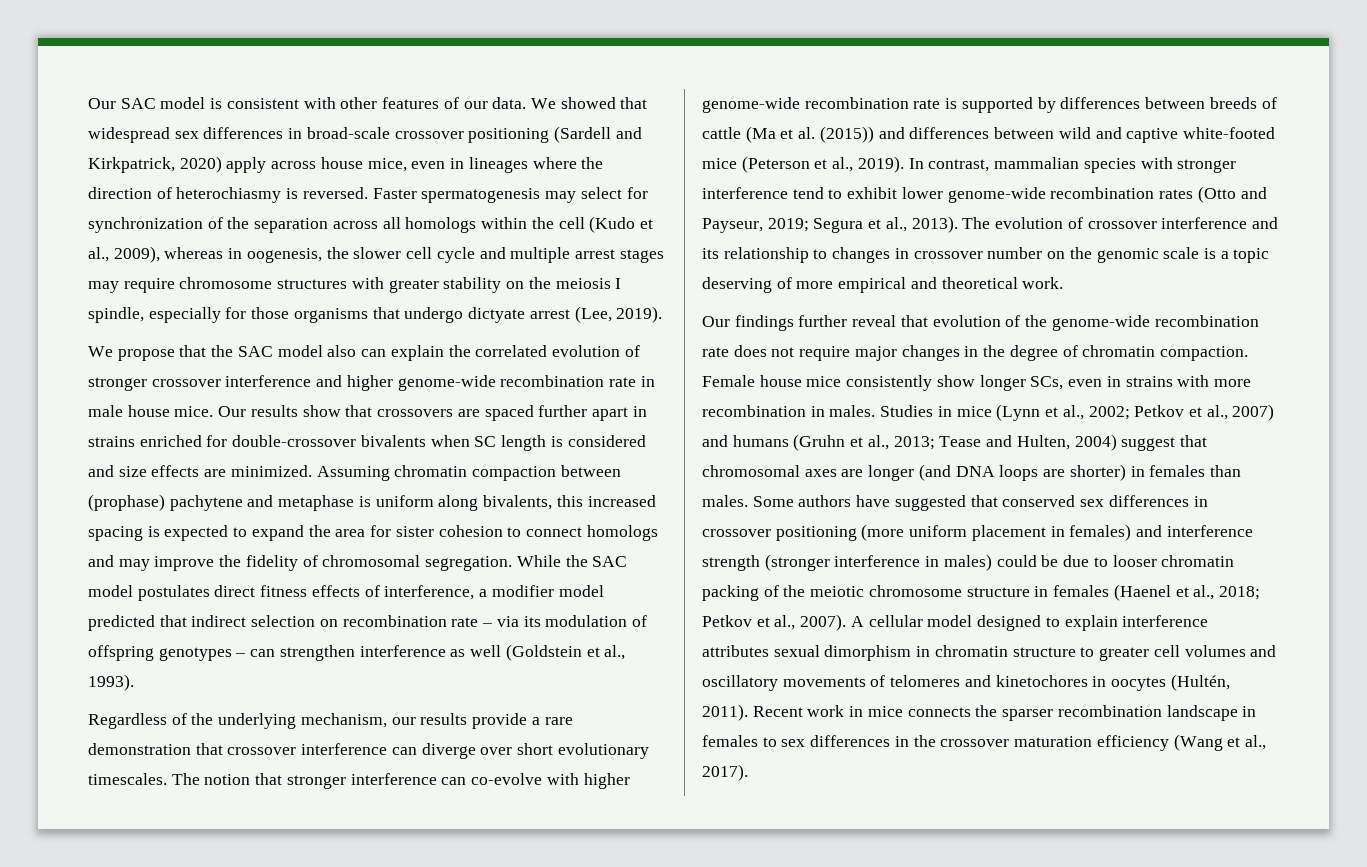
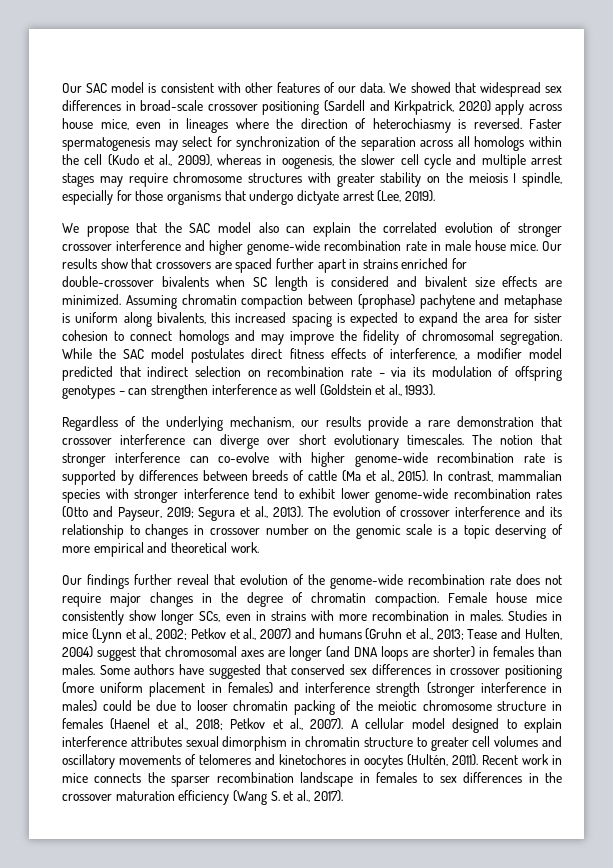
- Our results show that crossovers are spaced further apart in strains enriched for double-crossover bivalents when SC length is considered and size effects are minimized.
+ Our results show that crossovers are spaced further apart in strains enriched for double-crossover bivalents when SC length is considered and bivalent size effects are minimized.
- The notion that stronger interference can co-evolve with higher genome-wide recombination rate is supported by differences between breeds of cattle (Ma et al. (2015)) and differences between wild and captive white-footed mice (Peterson et al., 2019).
+ The notion that stronger interference can co-evolve with higher genome-wide recombination rate is supported by differences between breeds of cattle (Ma et al., 2015).
- Recent work in mice connects the sparser recombination landscape in females to sex differences in the crossover maturation efficiency (Wang et al., 2017).
+ Recent work in mice connects the sparser recombination landscape in females to sex differences in the crossover maturation efficiency (Wang S. et al., 2017).

